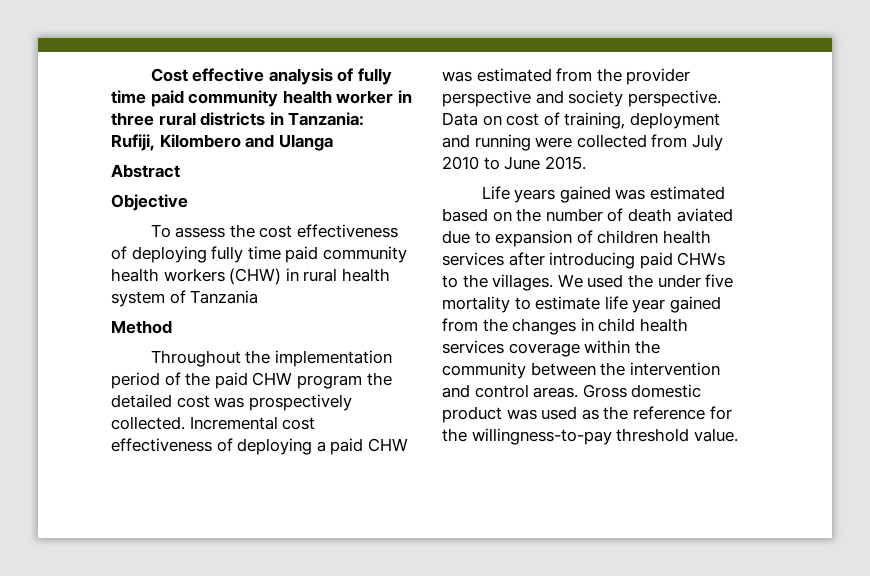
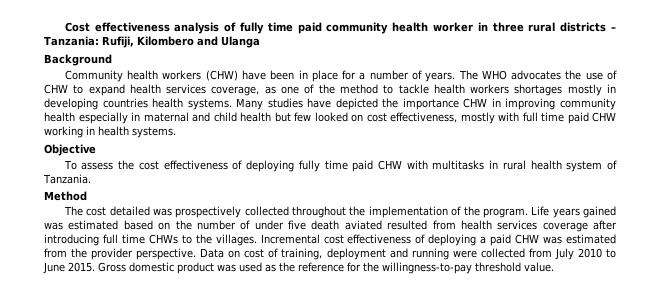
- Cost effective analysis of fully time paid community health worker in three rural districts in Tanzania: Rufiji, Kilombero and Ulanga
+ Cost effectiveness analysis of fully time paid community health worker in three rural districts – Tanzania: Rufiji, Kilombero and Ulanga
- Abstract
+ Background
+ Community health workers (CHW) have been in place for a number of years. The WHO advocates the use of CHW to expand health services coverage, as one of the method to tackle health workers shortages mostly in developing countries health systems. Many studies have depicted the importance CHW in improving community health especially in maternal and child health but few looked on cost effectiveness, mostly with full time paid CHW working in health systems.
- To assess the cost effectiveness of deploying fully time paid community health workers (CHW) in rural health system of Tanzania
+ To assess the cost effectiveness of deploying fully time paid CHW with multitasks in rural health system of Tanzania.
- Throughout the implementation period of the paid CHW program the detailed cost was prospectively collected.
+ The cost detailed was prospectively collected throughout the implementation of the program. Life years gained was estimated based on the number of under five death aviated resulted from health services coverage after introducing full time CHWs to the villages.
- Incremental cost effectiveness of deploying a paid CHW was estimated from the provider perspective and society perspective.
+ Incremental cost effectiveness of deploying a paid CHW was estimated from the provider perspective.
- Data on cost of training, deployment and running were collected from July 2010 to June 2015.
- Life years gained was estimated based on the number of death aviated due to expansion of children health services after introducing paid CHWs to the villages. We used the under five mortality to estimate life year gained from the changes in child health services coverage within the community between the intervention and control areas. Gross domestic product was used as the reference for the willingness-to-pay threshold value.
+ Data on cost of training, deployment and running were collected from July 2010 to June 2015. Gross domestic product was used as the reference for the willingness-to-pay threshold value.

